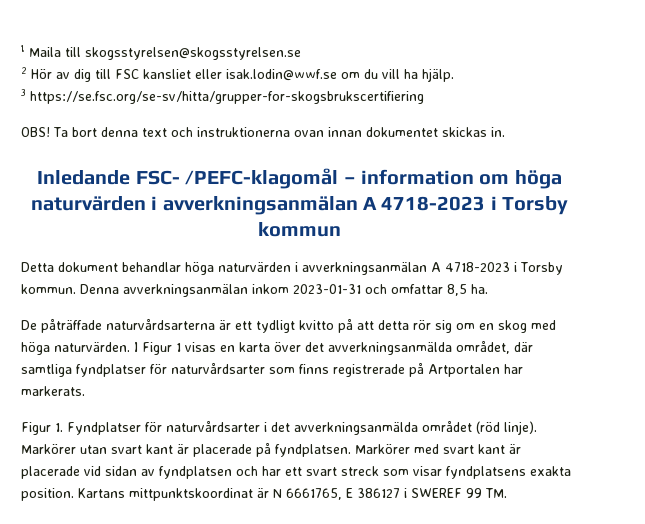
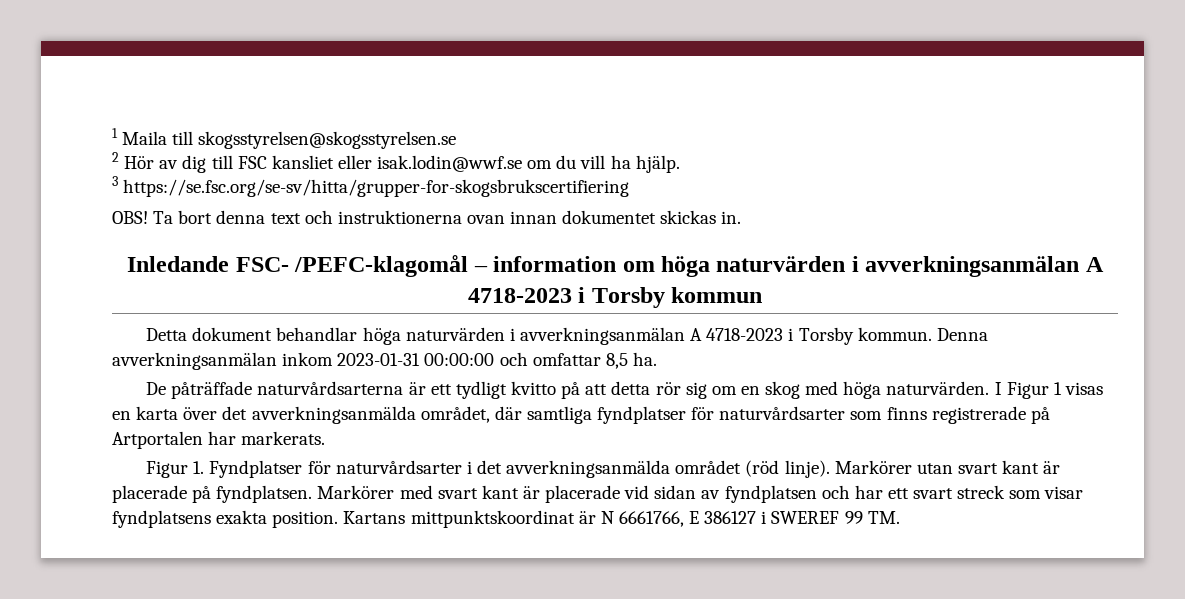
- Denna avverkningsanmälan inkom 2023-01-31 och omfattar 8,5 ha.
+ Denna avverkningsanmälan inkom 2023-01-31 00:00:00 och omfattar 8,5 ha.
- Kartans mittpunktskoordinat är N 6661765, E 386127 i SWEREF 99 TM.
+ Kartans mittpunktskoordinat är N 6661766, E 386127 i SWEREF 99 TM.

